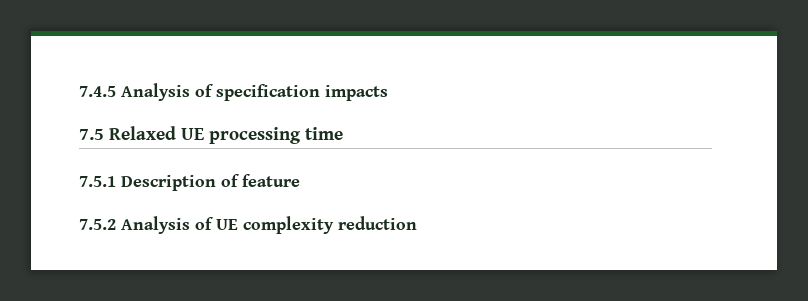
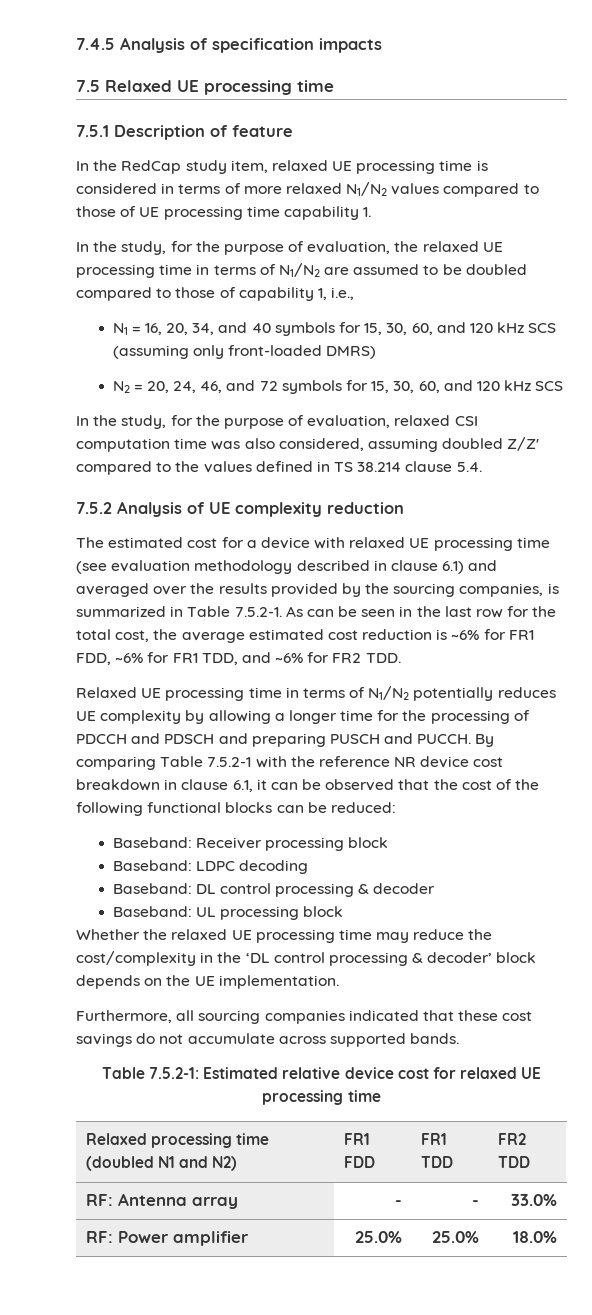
+ In the RedCap study item, relaxed UE processing time is considered in terms of more relaxed N1/N2 values compared to those of UE processing time capability 1.
+ In the study, for the purpose of evaluation, the relaxed UE processing time in terms of N1/N2 are assumed to be doubled compared to those of capability 1, i.e.,
+ N1 = 16, 20, 34, and 40 symbols for 15, 30, 60, and 120 kHz SCS (assuming only front-loaded DMRS)
+ N2 = 20, 24, 46, and 72 symbols for 15, 30, 60, and 120 kHz SCS
+ In the study, for the purpose of evaluation, relaxed CSI computation time was also considered, assuming doubled Z/Z' compared to the values defined in TS 38.214 clause 5.4.
+ The estimated cost for a device with relaxed UE processing time (see evaluation methodology described in clause 6.1) and averaged over the results provided by the sourcing companies, is summarized in Table 7.5.2-1. As can be seen in the last row for the total cost, the average estimated cost reduction is ~6% for FR1 FDD, ~6% for FR1 TDD, and ~6% for FR2 TDD.
+ Relaxed UE processing time in terms of N1/N2 potentially reduces UE complexity by allowing a longer time for the processing of PDCCH and PDSCH and preparing PUSCH and PUCCH. By comparing Table 7.5.2-1 with the reference NR device cost breakdown in clause 6.1, it can be observed that the cost of the following functional blocks can be reduced:
+ Baseband: Receiver processing block
+ Baseband: LDPC decoding
+ Baseband: DL control processing & decoder
+ Baseband: UL processing block
+ Whether the relaxed UE processing time may reduce the cost/complexity in the ‘DL control processing & decoder’ block depends on the UE implementation.
+ Furthermore, all sourcing companies indicated that these cost savings do not accumulate across supported bands.
+ Table 7.5.2-1: Estimated relative device cost for relaxed UE processing time
+ Relaxed processing time (doubled N1 and N2) | FR1 FDD | FR1 TDD | FR2 TDD
+ RF: Antenna array | - | - | 33.0%
+ RF: Power amplifier | 25.0% | 25.0% | 18.0%

